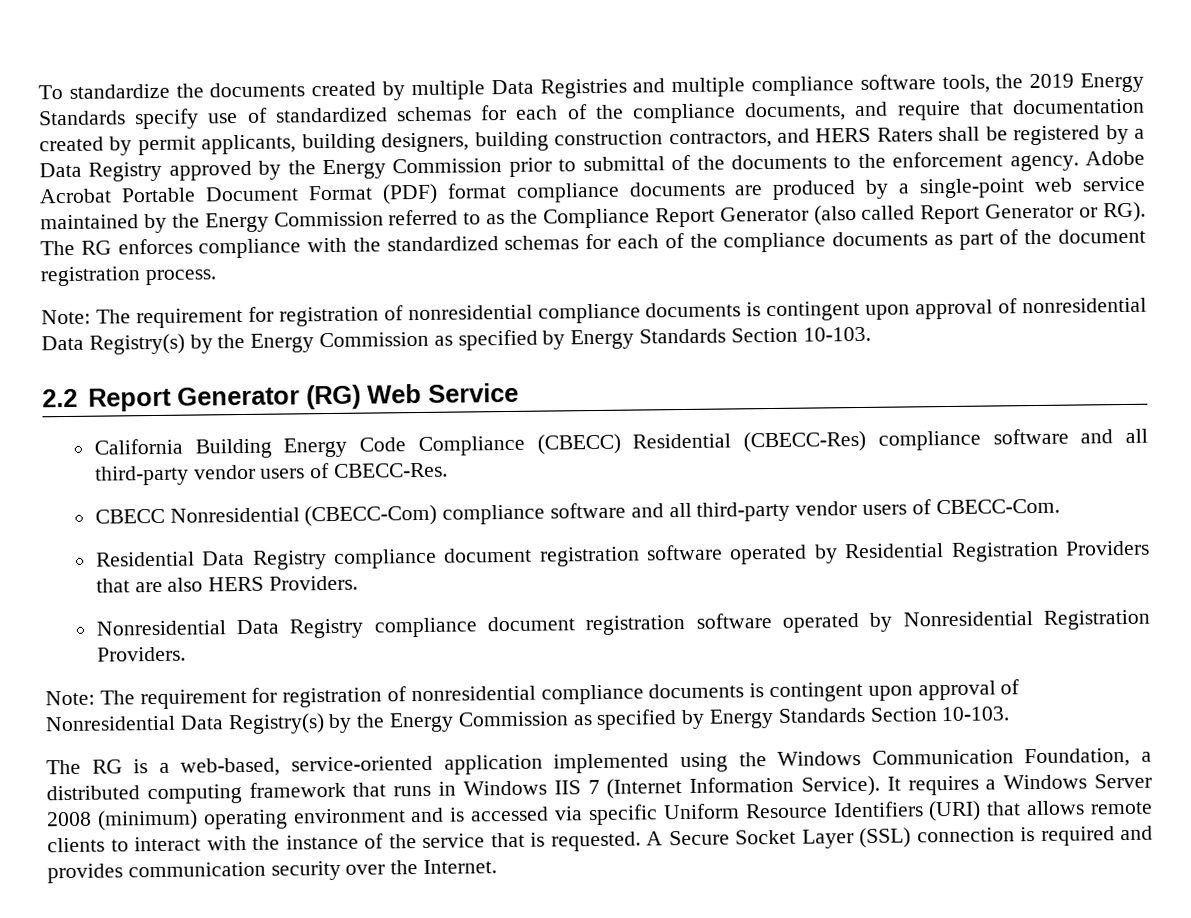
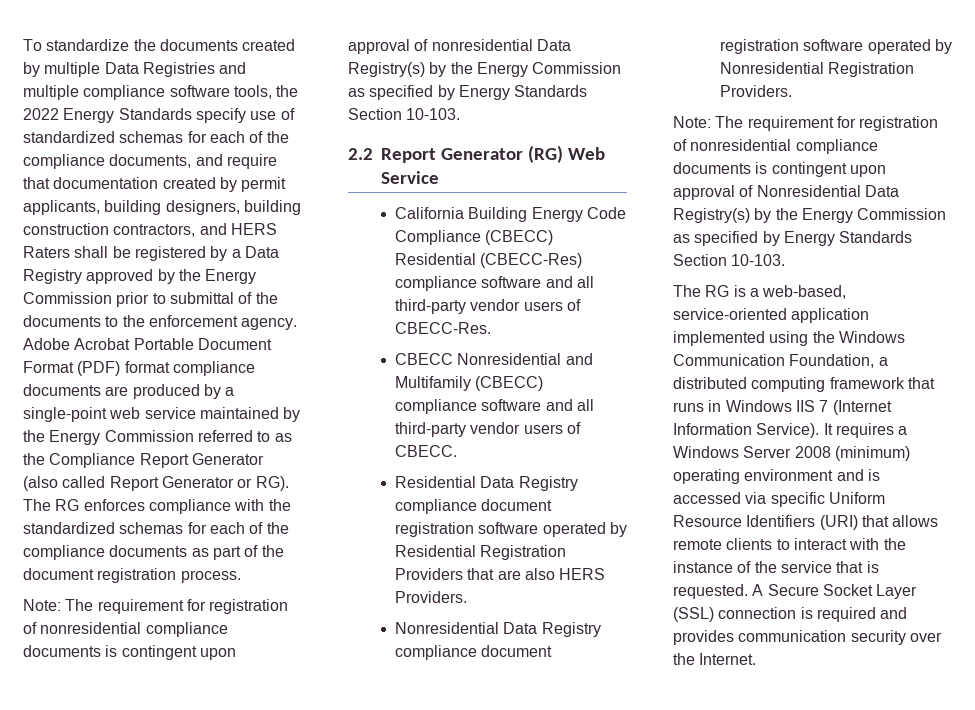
- To standardize the documents created by multiple Data Registries and multiple compliance software tools, the 2019 Energy Standards specify use of standardized schemas for each of the compliance documents, and require that documentation created by permit applicants, building designers, building construction contractors, and HERS Raters shall be registered by a Data Registry approved by the Energy Commission prior to submittal of the documents to the enforcement agency.
+ To standardize the documents created by multiple Data Registries and multiple compliance software tools, the 2022 Energy Standards specify use of standardized schemas for each of the compliance documents, and require that documentation created by permit applicants, building designers, building construction contractors, and HERS Raters shall be registered by a Data Registry approved by the Energy Commission prior to submittal of the documents to the enforcement agency.
- CBECC Nonresidential (CBECC-Com) compliance software and all third-party vendor users of CBECC-Com.
+ CBECC Nonresidential and Multifamily (CBECC) compliance software and all third-party vendor users of CBECC.

